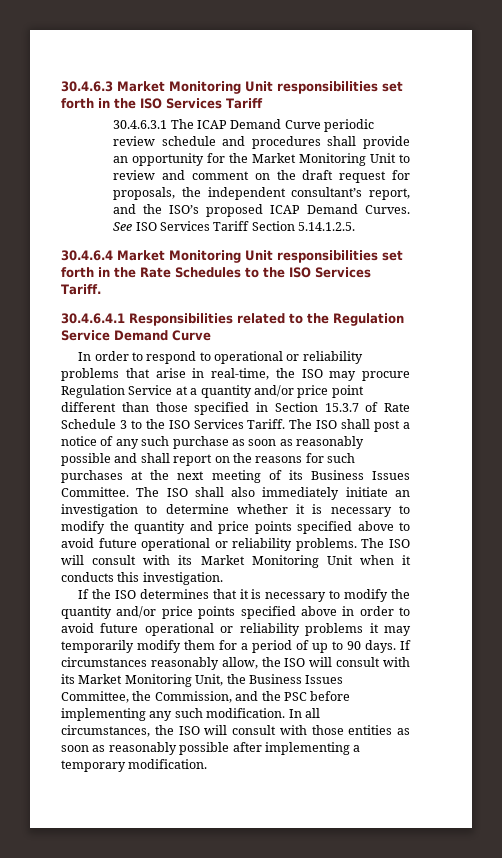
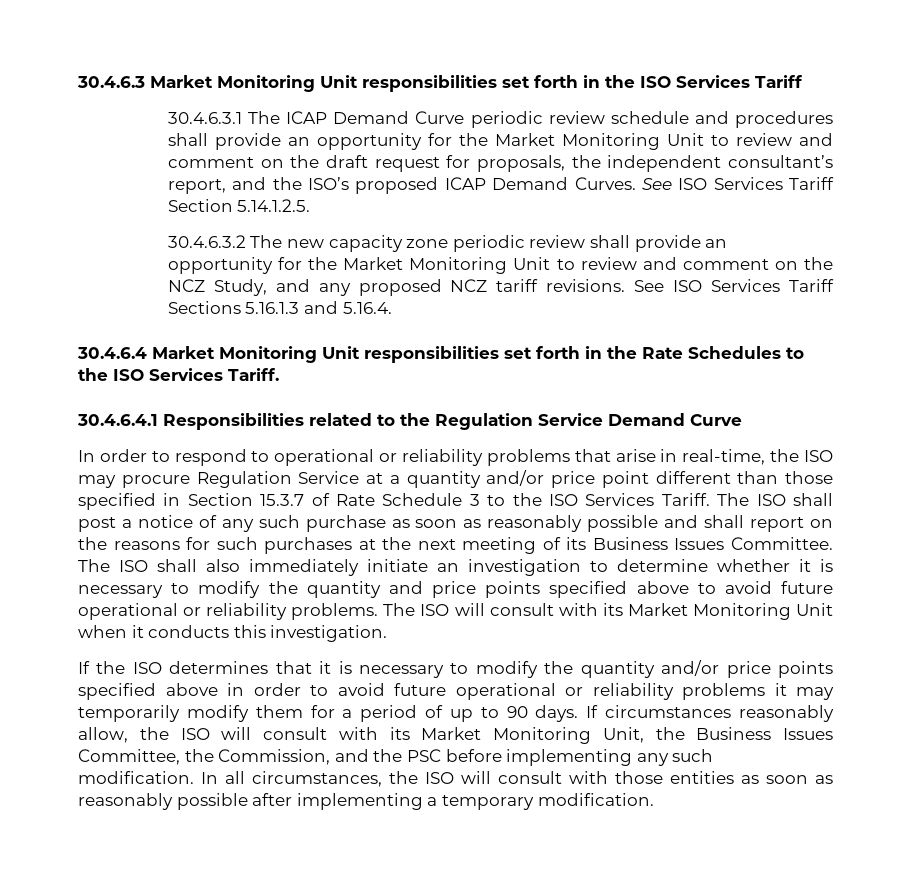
+ 30.4.6.3.2 The new capacity zone periodic review shall provide an opportunity for the Market Monitoring Unit to review and comment on the NCZ Study, and any proposed NCZ tariff revisions. See ISO Services Tariff Sections 5.16.1.3 and 5.16.4.

